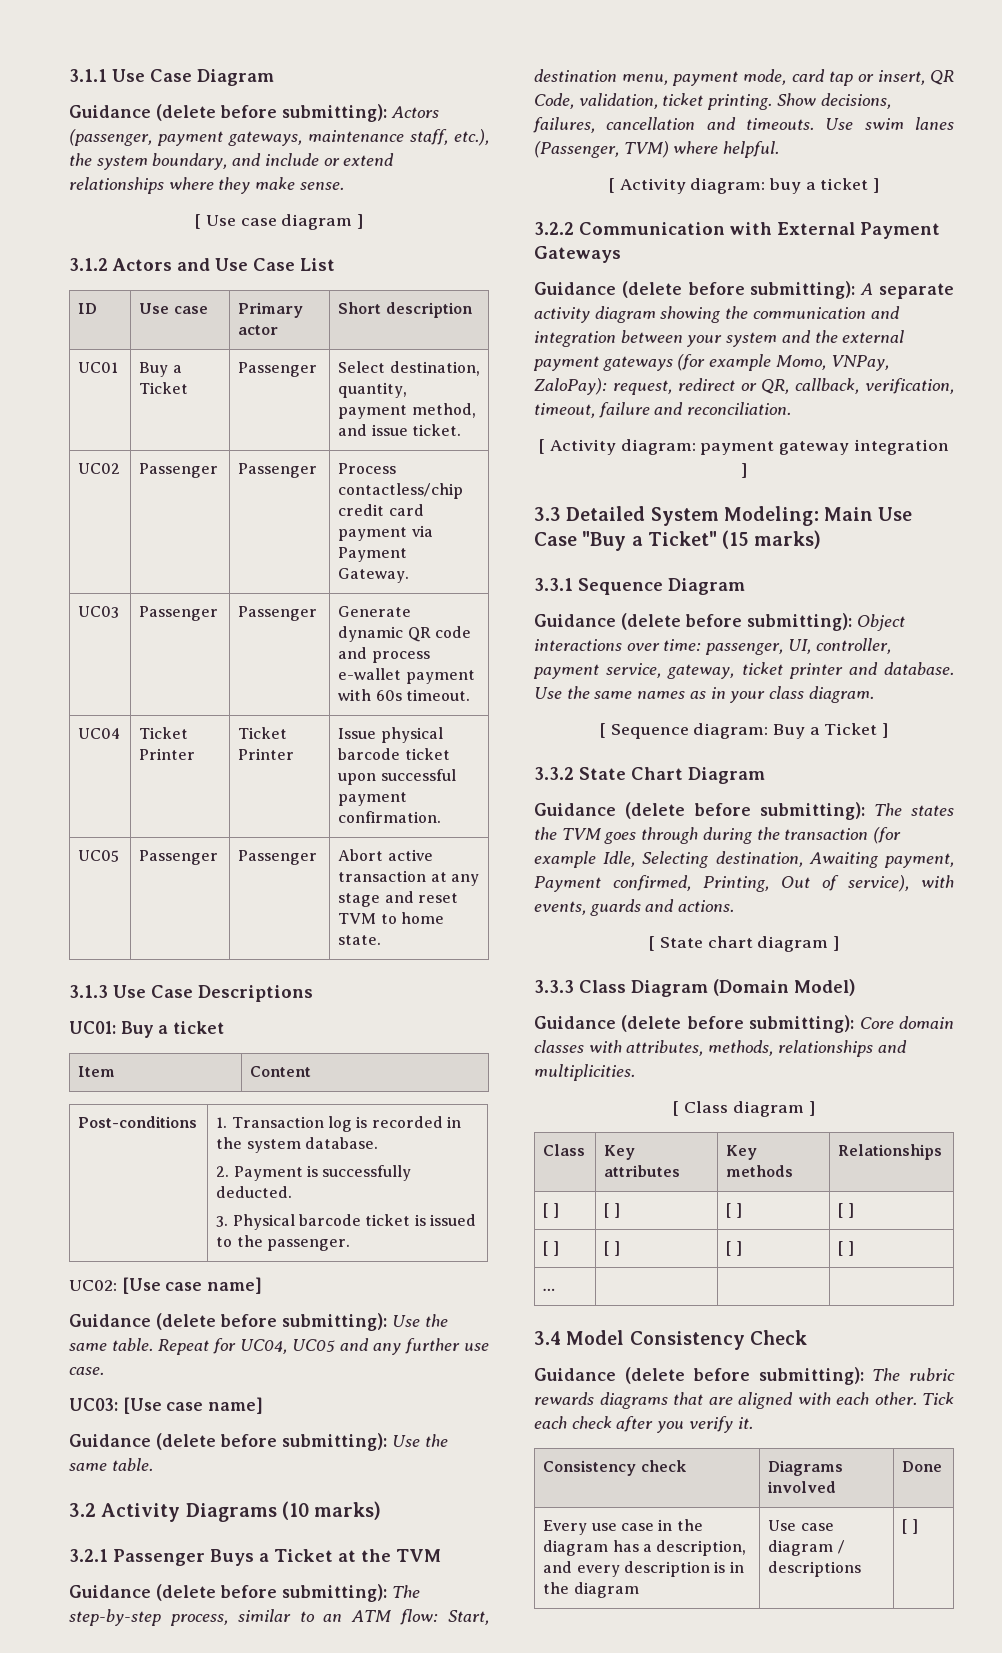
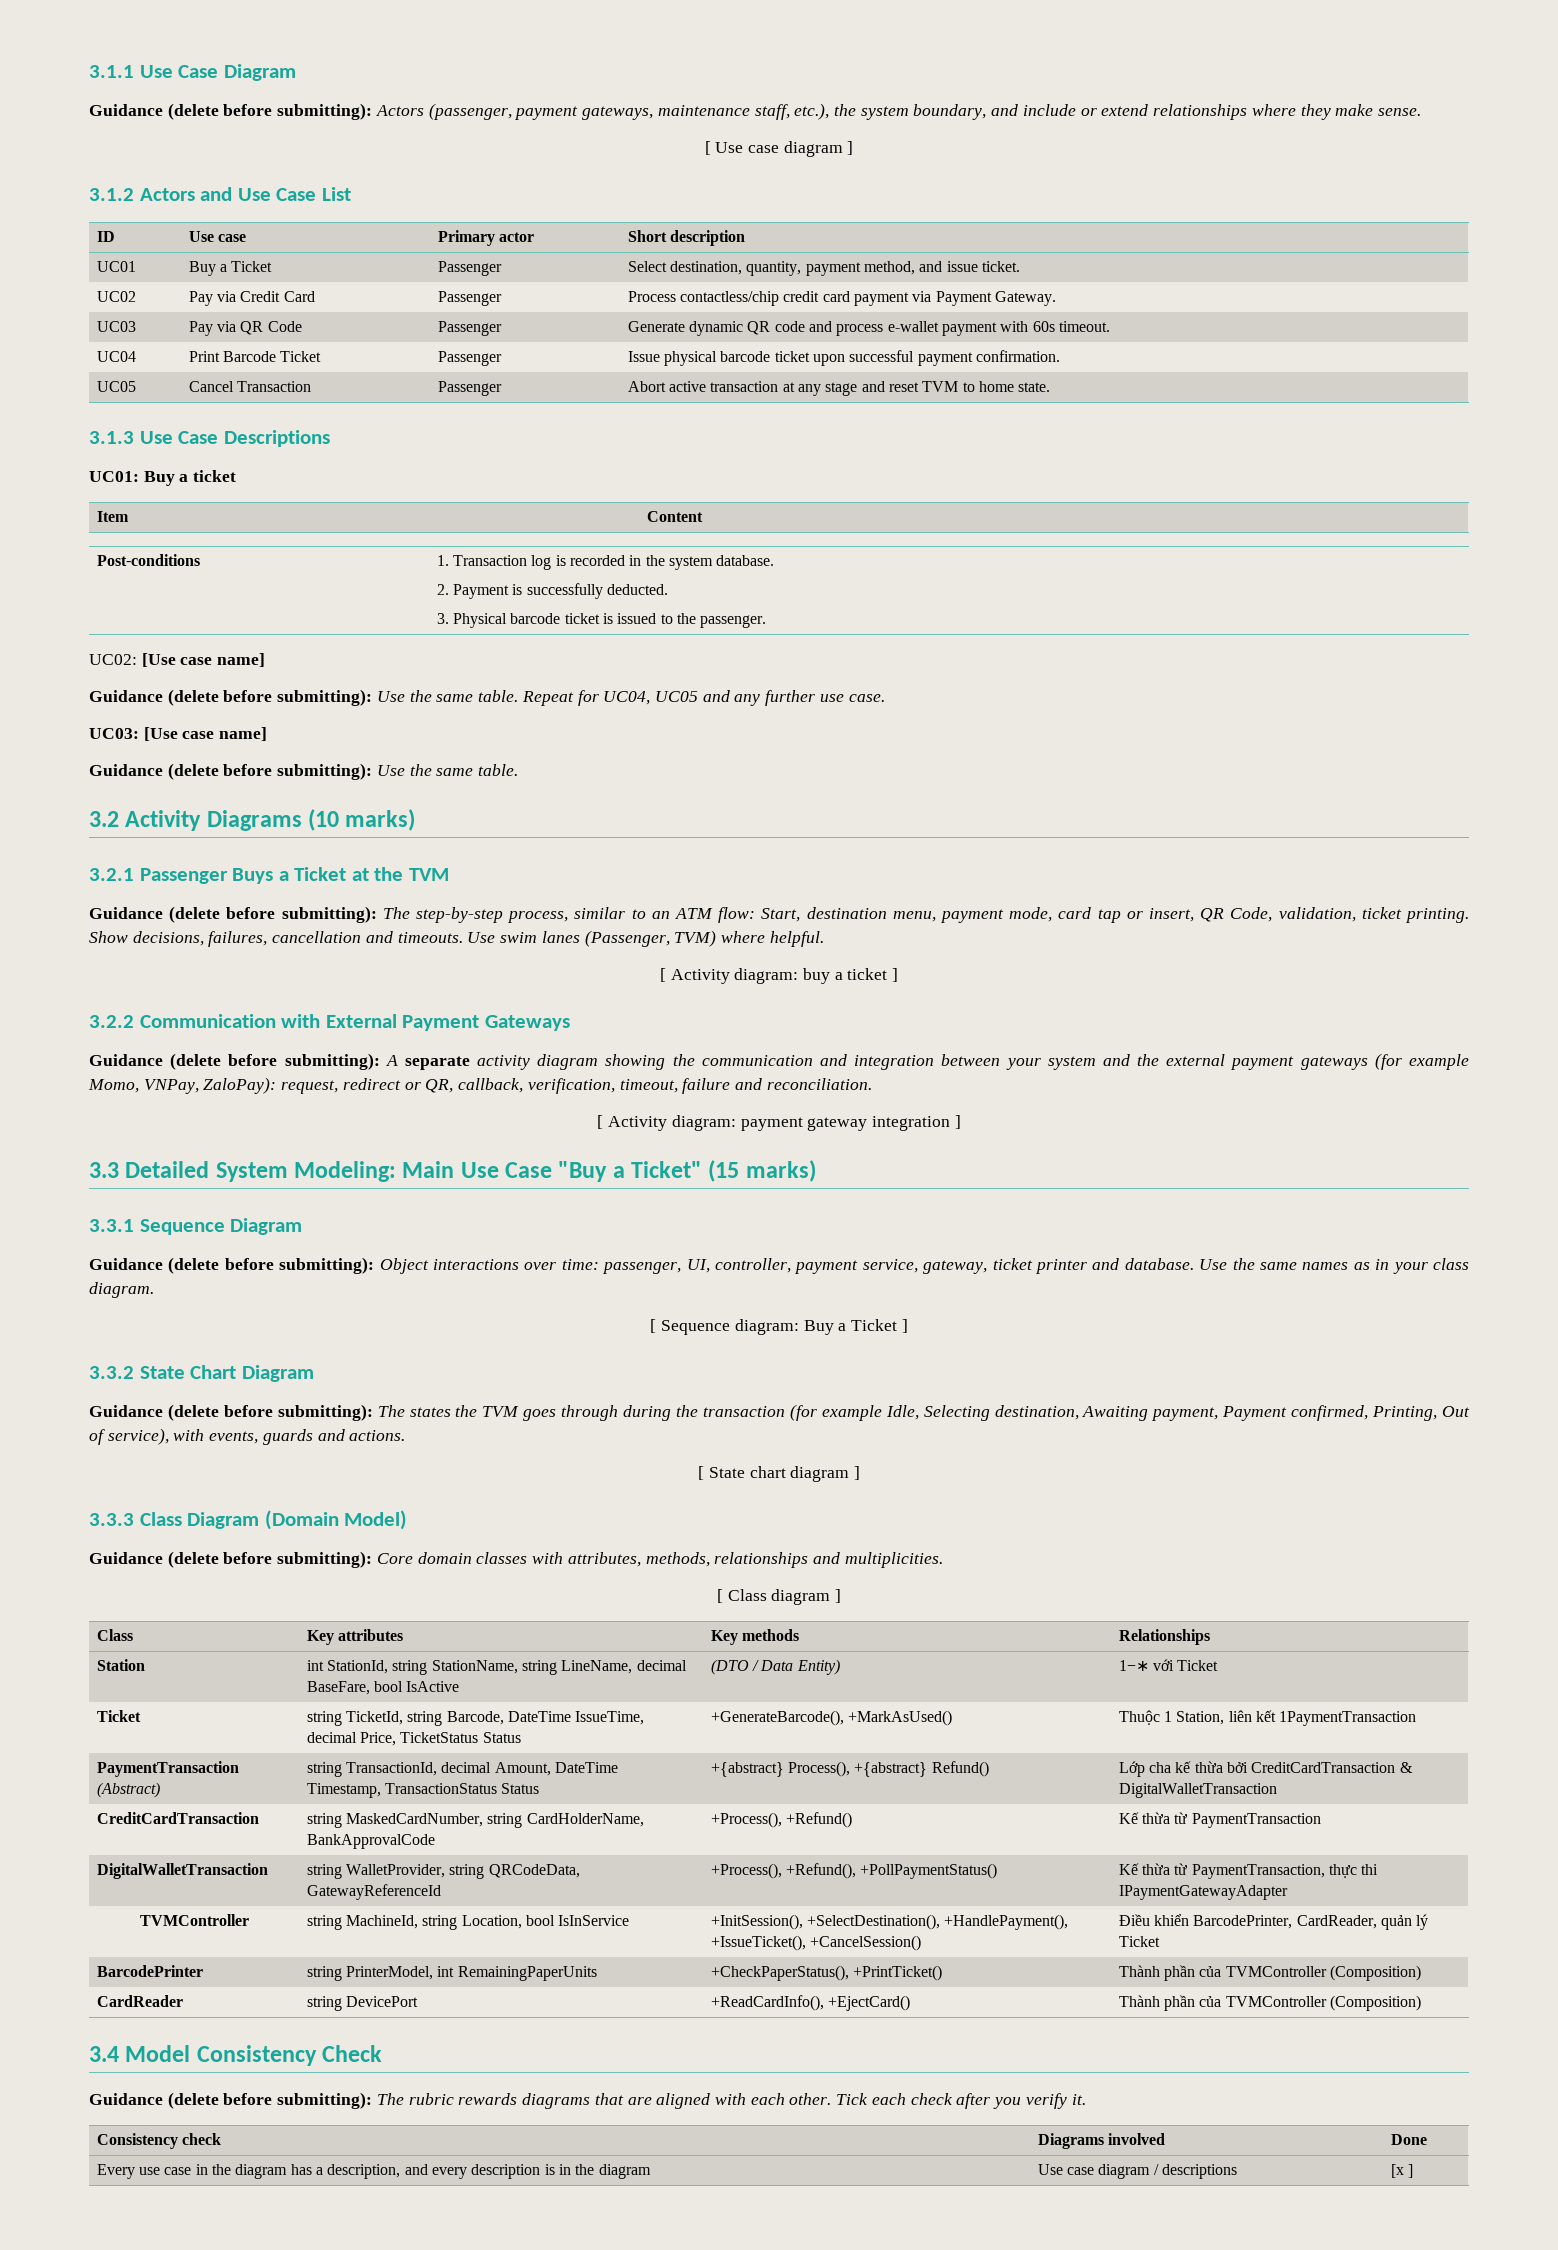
- UC02 | Passenger | Passenger | Process contactless/chip credit card payment via Payment Gateway.
+ UC02 | Pay via Credit Card | Passenger | Process contactless/chip credit card payment via Payment Gateway.
- UC03 | Passenger | Passenger | Generate dynamic QR code and process e-wallet payment with 60s timeout.
+ UC03 | Pay via QR Code | Passenger | Generate dynamic QR code and process e-wallet payment with 60s timeout.
- UC04 | Ticket Printer | Ticket Printer | Issue physical barcode ticket upon successful payment confirmation.
+ UC04 | Print Barcode Ticket | Passenger | Issue physical barcode ticket upon successful payment confirmation.
- UC05 | Passenger | Passenger | Abort active transaction at any stage and reset TVM to home state.
+ UC05 | Cancel Transaction | Passenger | Abort active transaction at any stage and reset TVM to home state.
  Class | Key attributes | Key methods | Relationships
- [ ] | [ ] | [ ] | [ ]
- [ ] | [ ] | [ ] | [ ]
- … | | |
+ Station | int StationId, string StationName, string LineName, decimal BaseFare, bool IsActive | (DTO / Data Entity) | 1−∗ với Ticket
+ Ticket | string TicketId, string Barcode, DateTime IssueTime, decimal Price, TicketStatus Status | +GenerateBarcode(), +MarkAsUsed() | Thuộc 1 Station, liên kết 1PaymentTransaction
+ PaymentTransaction (Abstract) | string TransactionId, decimal Amount, DateTime Timestamp, TransactionStatus Status | +{abstract} Process(), +{abstract} Refund() | Lớp cha kế thừa bởi CreditCardTransaction & DigitalWalletTransaction
+ CreditCardTransaction | string MaskedCardNumber, string CardHolderName, BankApprovalCode | +Process(), +Refund() | Kế thừa từ PaymentTransaction
+ DigitalWalletTransaction | string WalletProvider, string QRCodeData, GatewayReferenceId | +Process(), +Refund(), +PollPaymentStatus() | Kế thừa từ PaymentTransaction, thực thi IPaymentGatewayAdapter
+ TVMController | string MachineId, string Location, bool IsInService | +InitSession(), +SelectDestination(), +HandlePayment(), +IssueTicket(), +CancelSession() | Điều khiển BarcodePrinter, CardReader, quản lý Ticket
+ BarcodePrinter | string PrinterModel, int RemainingPaperUnits | +CheckPaperStatus(), +PrintTicket() | Thành phần của TVMController (Composition)
+ CardReader | string DevicePort | +ReadCardInfo(), +EjectCard() | Thành phần của TVMController (Composition)
- Every use case in the diagram has a description, and every description is in the diagram | Use case diagram / descriptions | [ ]
+ Every use case in the diagram has a description, and every description is in the diagram | Use case diagram / descriptions | [x ]

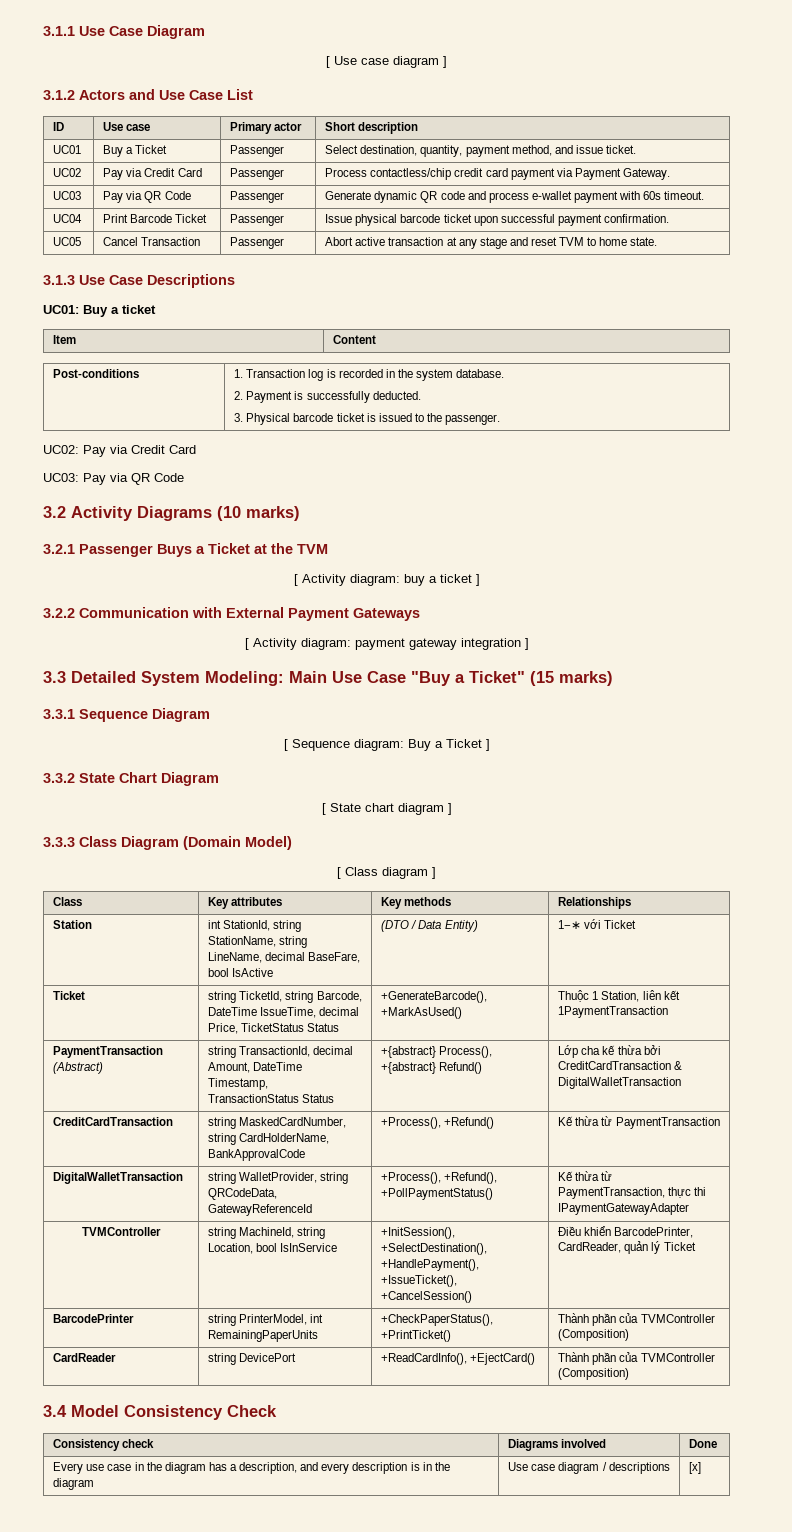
- Guidance (delete before submitting): Actors (passenger, payment gateways, maintenance staff, etc.), the system boundary, and include or extend relationships where they make sense.
- UC02: [Use case name]
- Guidance (delete before submitting): Use the same table. Repeat for UC04, UC05 and any further use case.
- UC03: [Use case name]
- Guidance (delete before submitting): Use the same table.
+ UC02: Pay via Credit Card
+ UC03: Pay via QR Code
- Guidance (delete before submitting): The step-by-step process, similar to an ATM flow: Start, destination menu, payment mode, card tap or insert, QR Code, validation, ticket printing. Show decisions, failures, cancellation and timeouts. Use swim lanes (Passenger, TVM) where helpful.
- Guidance (delete before submitting): A separate activity diagram showing the communication and integration between your system and the external payment gateways (for example Momo, VNPay, ZaloPay): request, redirect or QR, callback, verification, timeout, failure and reconciliation.
- Guidance (delete before submitting): Object interactions over time: passenger, UI, controller, payment service, gateway, ticket printer and database. Use the same names as in your class diagram.
- Guidance (delete before submitting): The states the TVM goes through during the transaction (for example Idle, Selecting destination, Awaiting payment, Payment confirmed, Printing, Out of service), with events, guards and actions.
- Guidance (delete before submitting): Core domain classes with attributes, methods, relationships and multiplicities.
- Guidance (delete before submitting): The rubric rewards diagrams that are aligned with each other. Tick each check after you verify it.
- Every use case in the diagram has a description, and every description is in the diagram | Use case diagram / descriptions | [x ]
+ Every use case in the diagram has a description, and every description is in the diagram | Use case diagram / descriptions | [x]

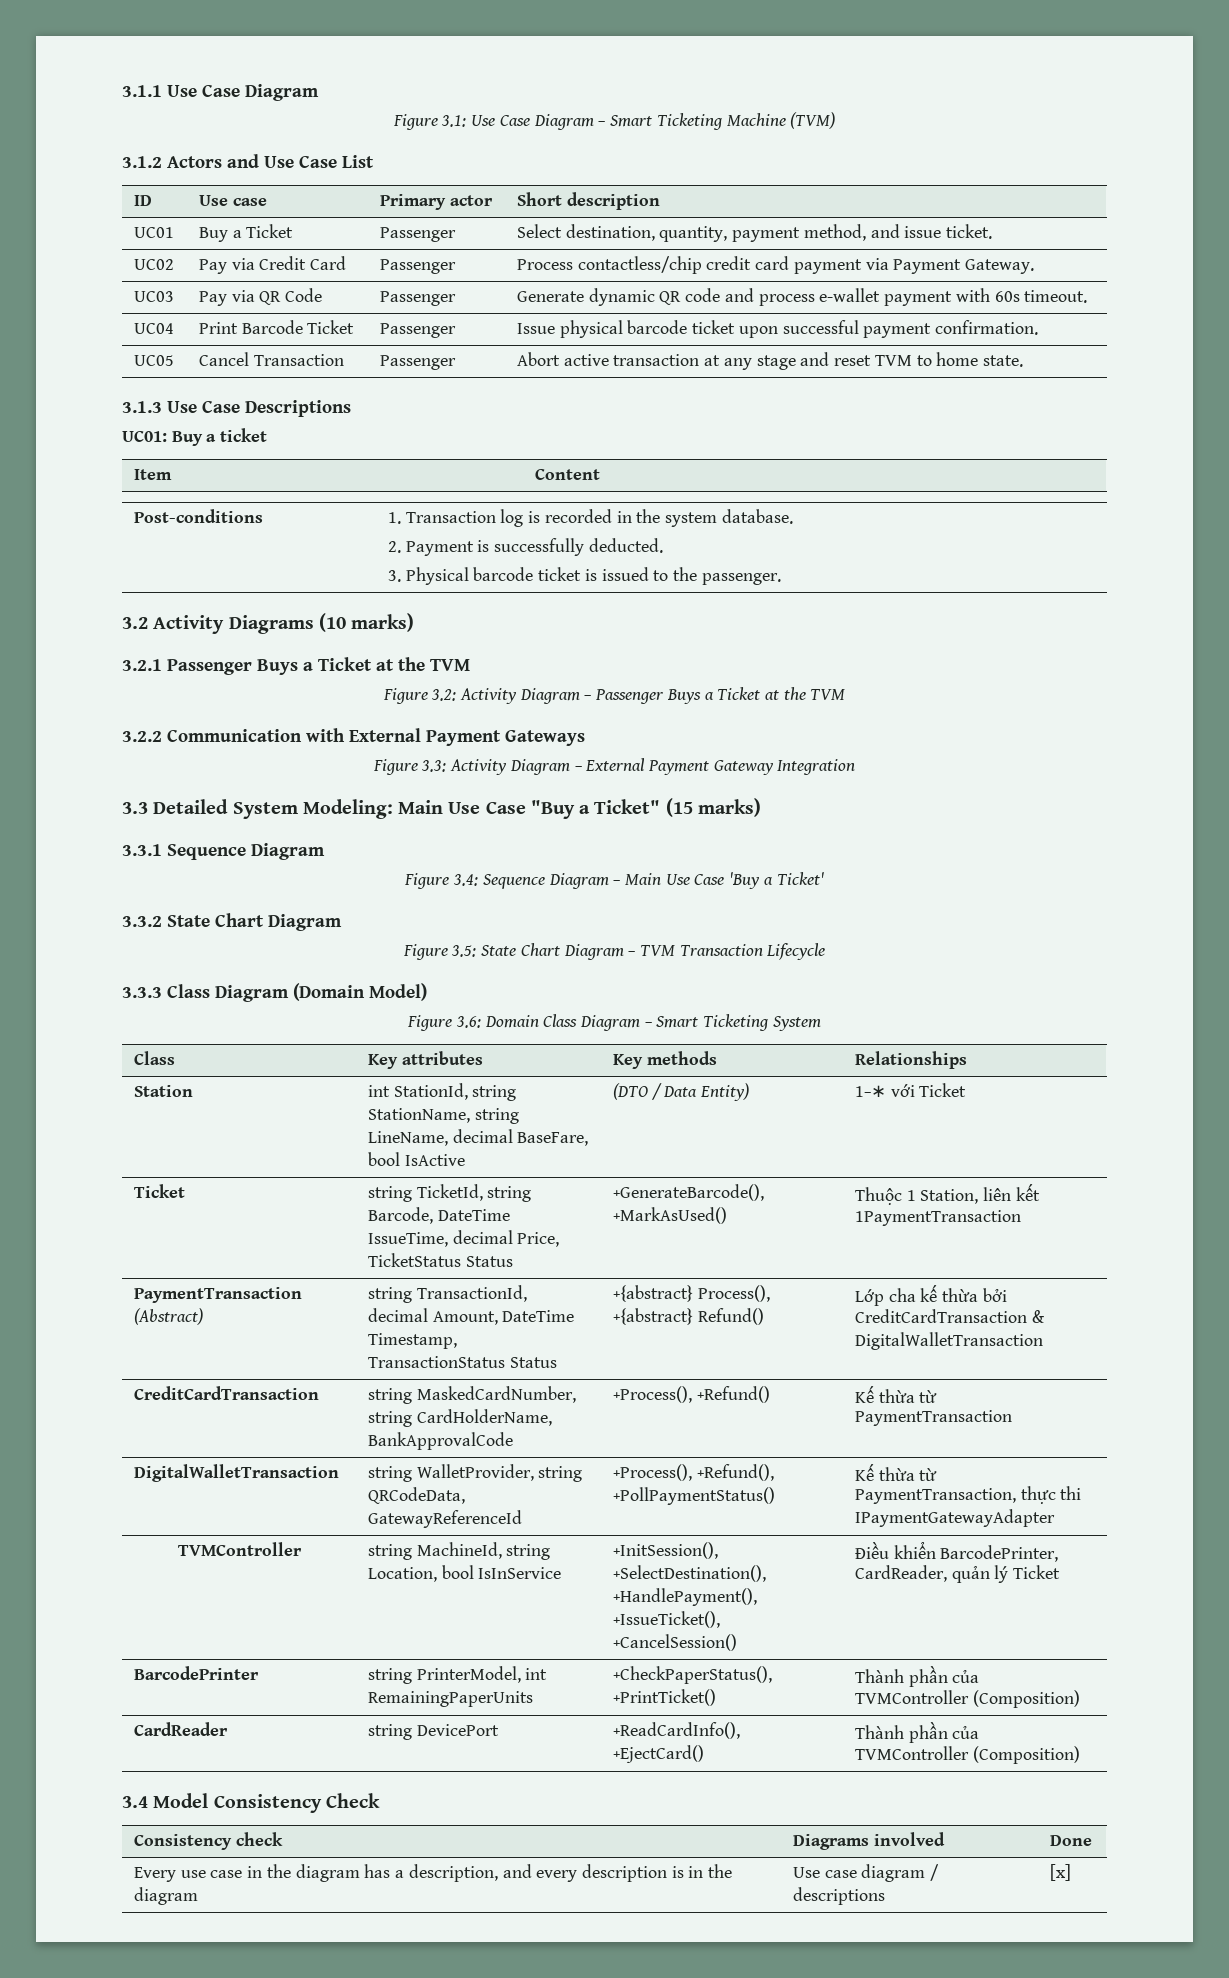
- [ Use case diagram ]
+ Figure 3.1: Use Case Diagram – Smart Ticketing Machine (TVM)
- UC02: Pay via Credit Card
- UC03: Pay via QR Code
- [ Activity diagram: buy a ticket ]
+ Figure 3.2: Activity Diagram – Passenger Buys a Ticket at the TVM
- [ Activity diagram: payment gateway integration ]
+ Figure 3.3: Activity Diagram – External Payment Gateway Integration
- [ Sequence diagram: Buy a Ticket ]
+ Figure 3.4: Sequence Diagram – Main Use Case 'Buy a Ticket'
  3.3.2 State Chart Diagram
- [ State chart diagram ]
+ Figure 3.5: State Chart Diagram – TVM Transaction Lifecycle
- [ Class diagram ]
+ Figure 3.6: Domain Class Diagram – Smart Ticketing System

